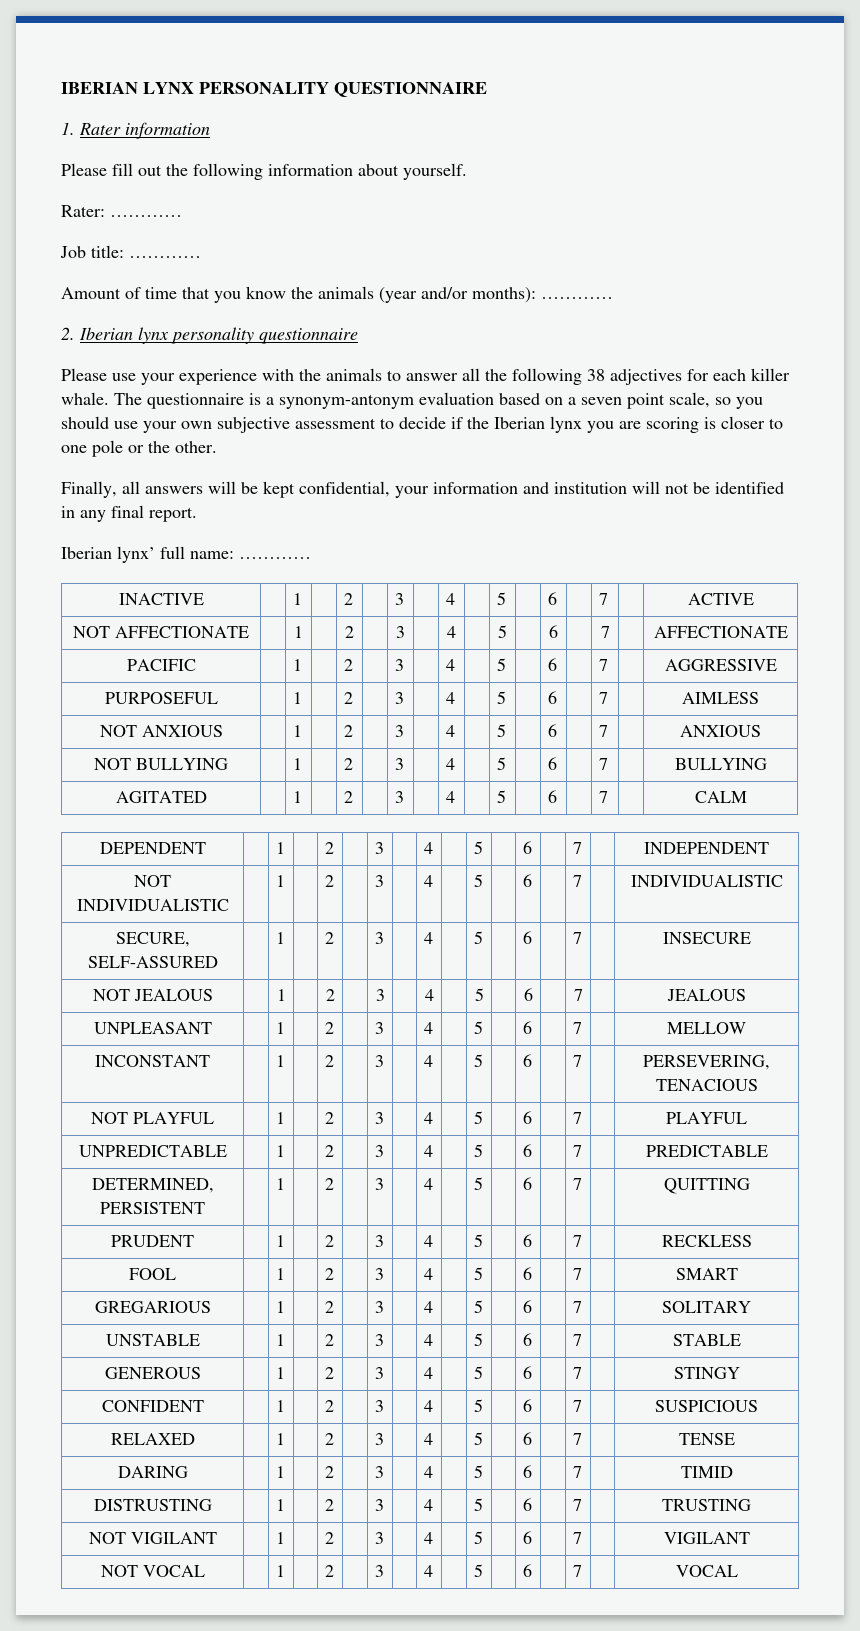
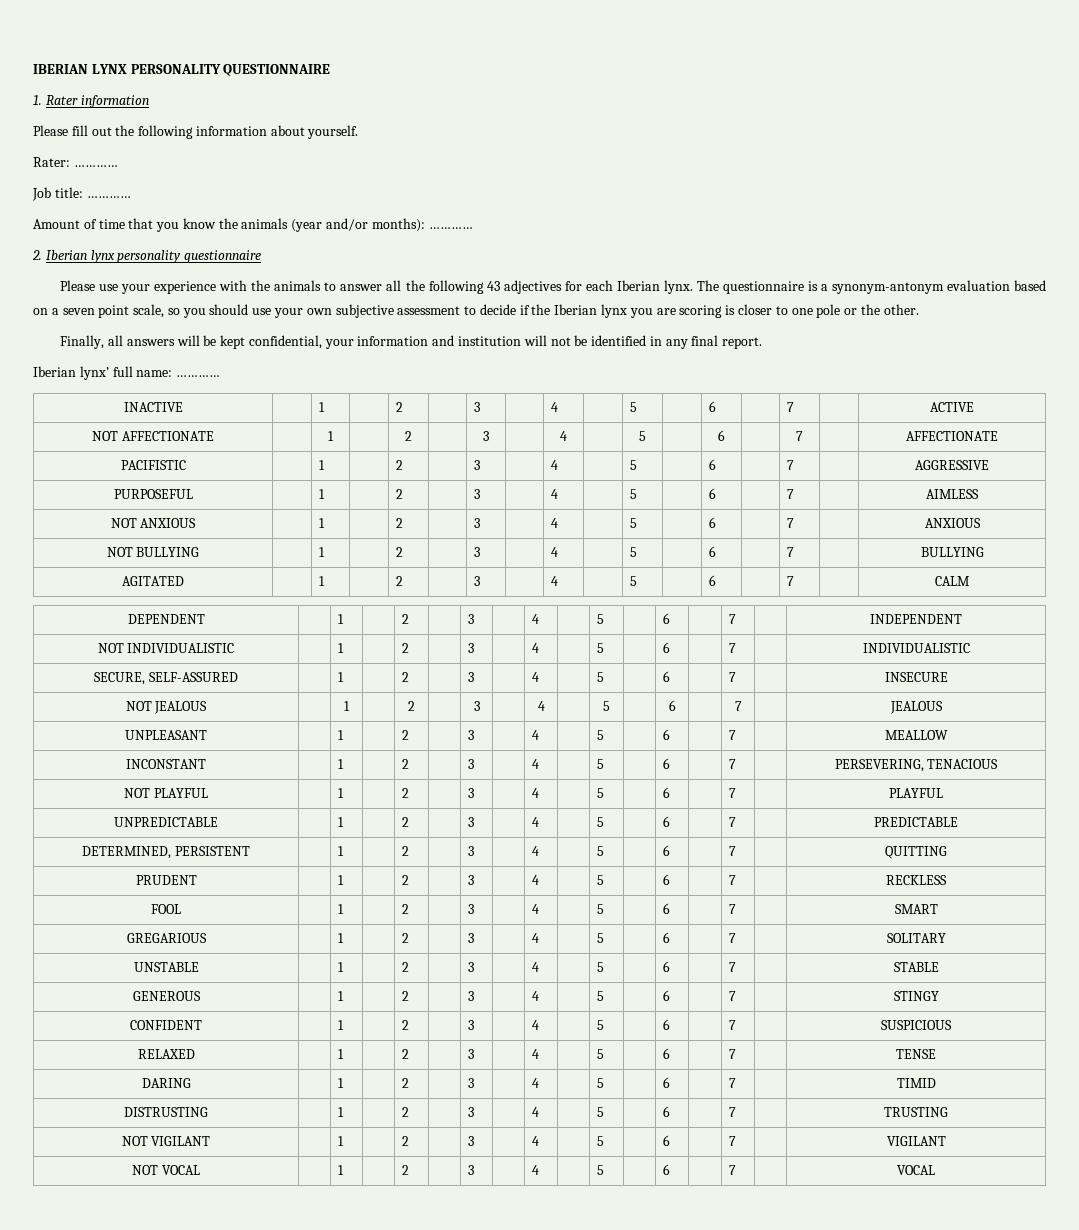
- Please use your experience with the animals to answer all the following 38 adjectives for each killer whale.
+ Please use your experience with the animals to answer all the following 43 adjectives for each Iberian lynx.
- PACIFIC | | 1 | | 2 | | 3 | | 4 | | 5 | | 6 | | 7 | | AGGRESSIVE
+ PACIFISTIC | | 1 | | 2 | | 3 | | 4 | | 5 | | 6 | | 7 | | AGGRESSIVE
- UNPLEASANT | | 1 | | 2 | | 3 | | 4 | | 5 | | 6 | | 7 | | MELLOW
+ UNPLEASANT | | 1 | | 2 | | 3 | | 4 | | 5 | | 6 | | 7 | | MEALLOW

